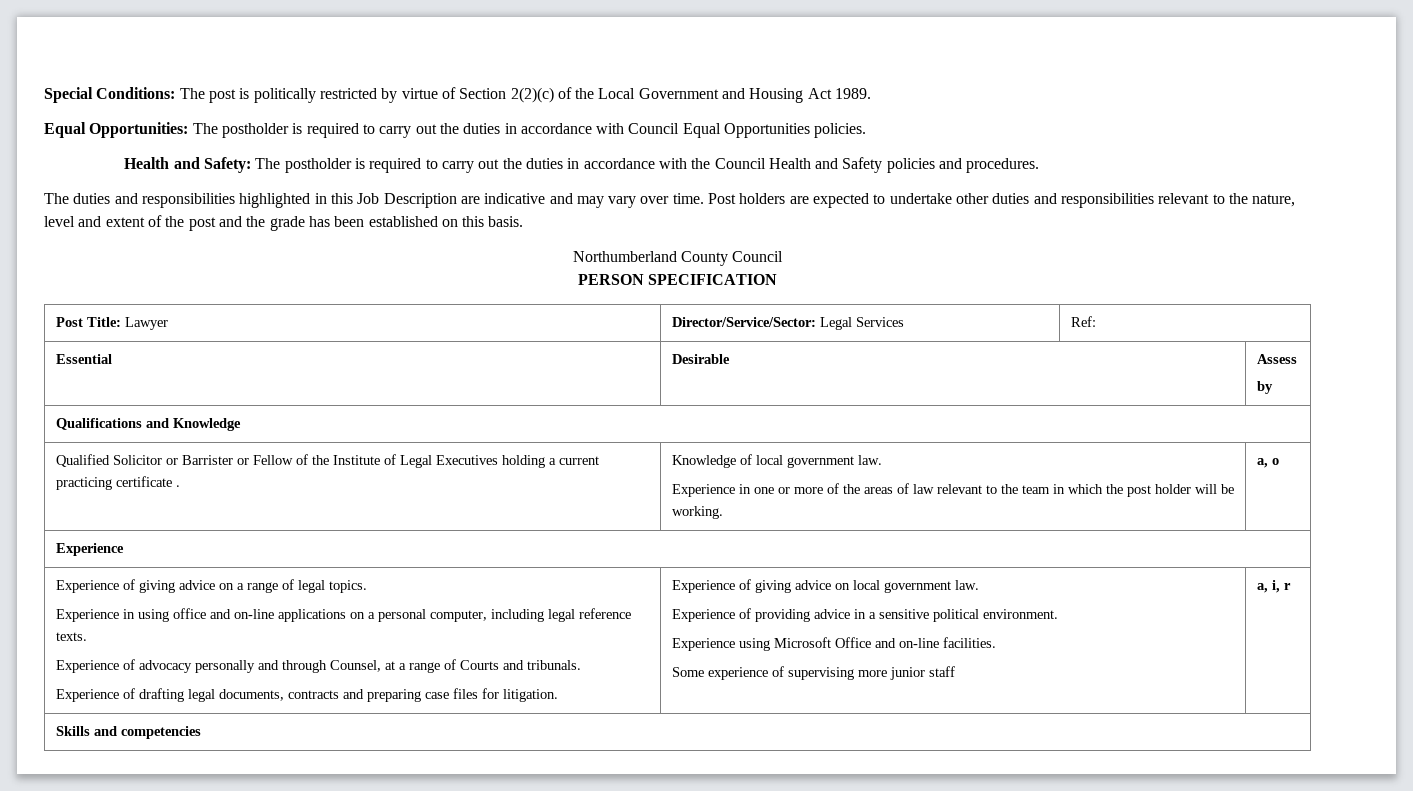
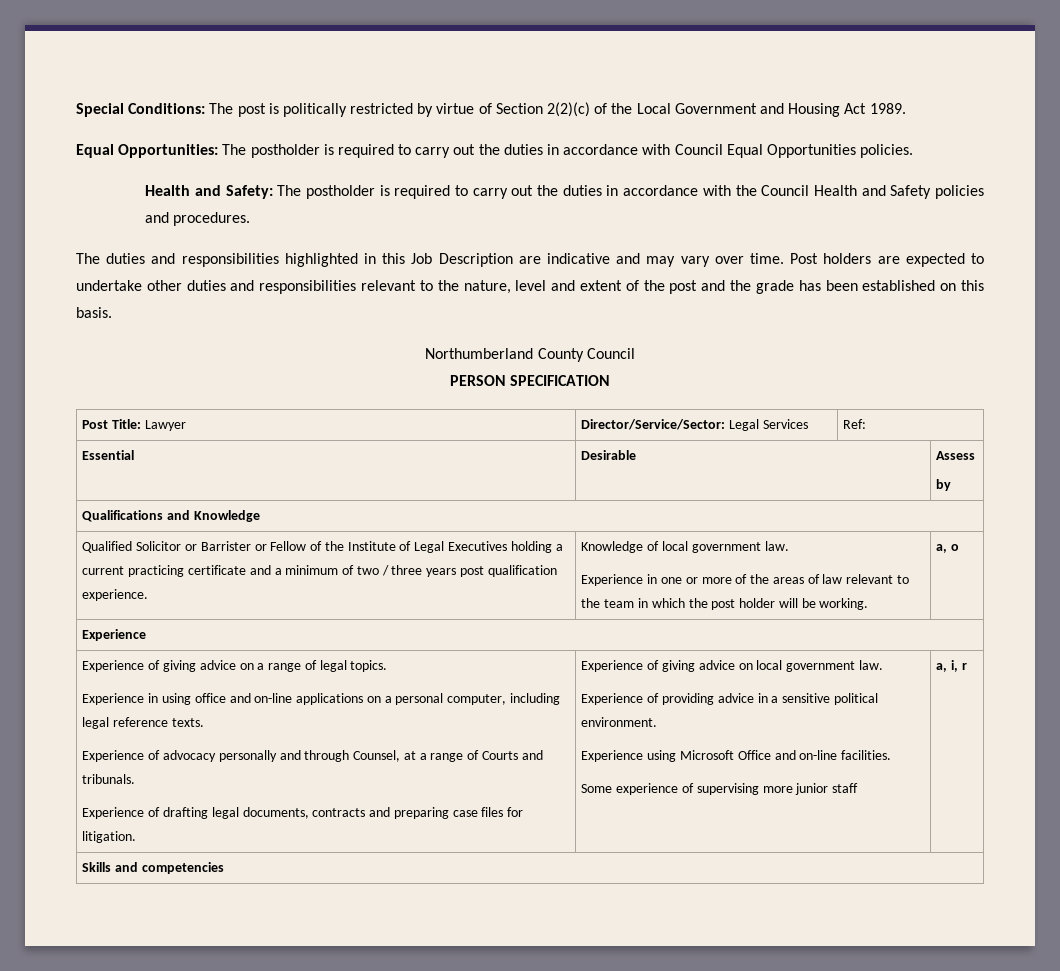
- Qualified Solicitor or Barrister or Fellow of the Institute of Legal Executives holding a current practicing certificate .
+ Qualified Solicitor or Barrister or Fellow of the Institute of Legal Executives holding a current practicing certificate and a minimum of two / three years post qualification experience.

